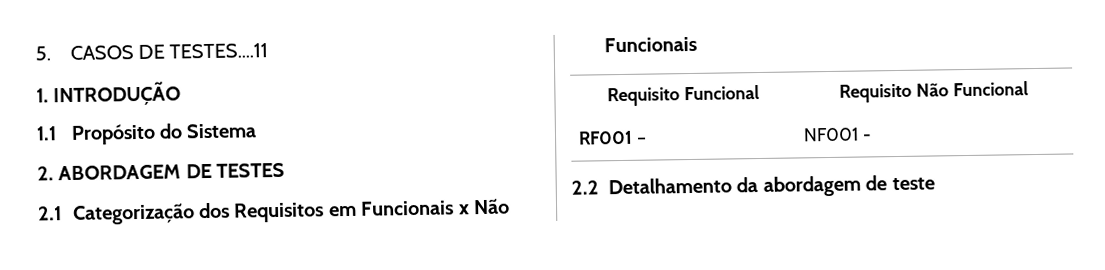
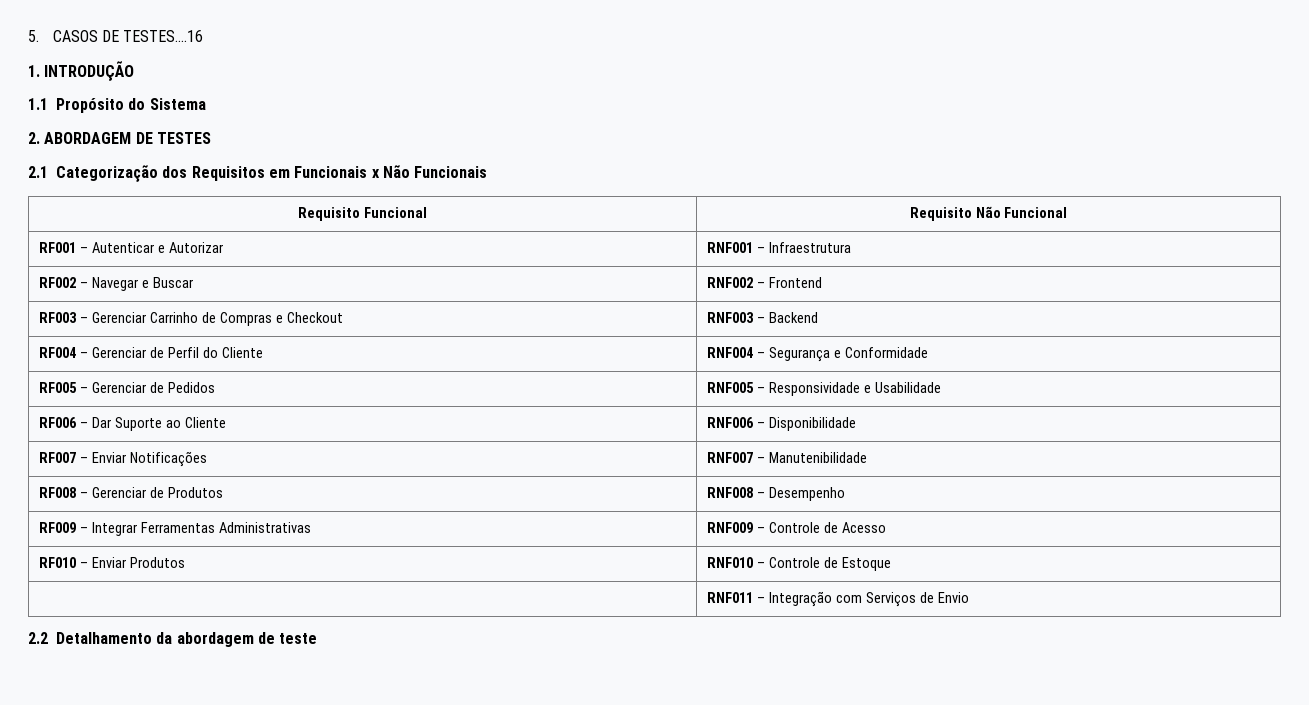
- 5. CASOS DE TESTES....11
+ 5. CASOS DE TESTES....16
- RF001 – | NF001 -
+ RF001 – Autenticar e Autorizar | RNF001 – Infraestrutura
+ RF002 – Navegar e Buscar | RNF002 – Frontend
+ RF003 – Gerenciar Carrinho de Compras e Checkout | RNF003 – Backend
+ RF004 – Gerenciar de Perfil do Cliente | RNF004 – Segurança e Conformidade
+ RF005 – Gerenciar de Pedidos | RNF005 – Responsividade e Usabilidade
+ RF006 – Dar Suporte ao Cliente | RNF006 – Disponibilidade
+ RF007 – Enviar Notificações | RNF007 – Manutenibilidade
+ RF008 – Gerenciar de Produtos | RNF008 – Desempenho
+ RF009 – Integrar Ferramentas Administrativas | RNF009 – Controle de Acesso
+ RF010 – Enviar Produtos | RNF010 – Controle de Estoque
+ | RNF011 – Integração com Serviços de Envio

